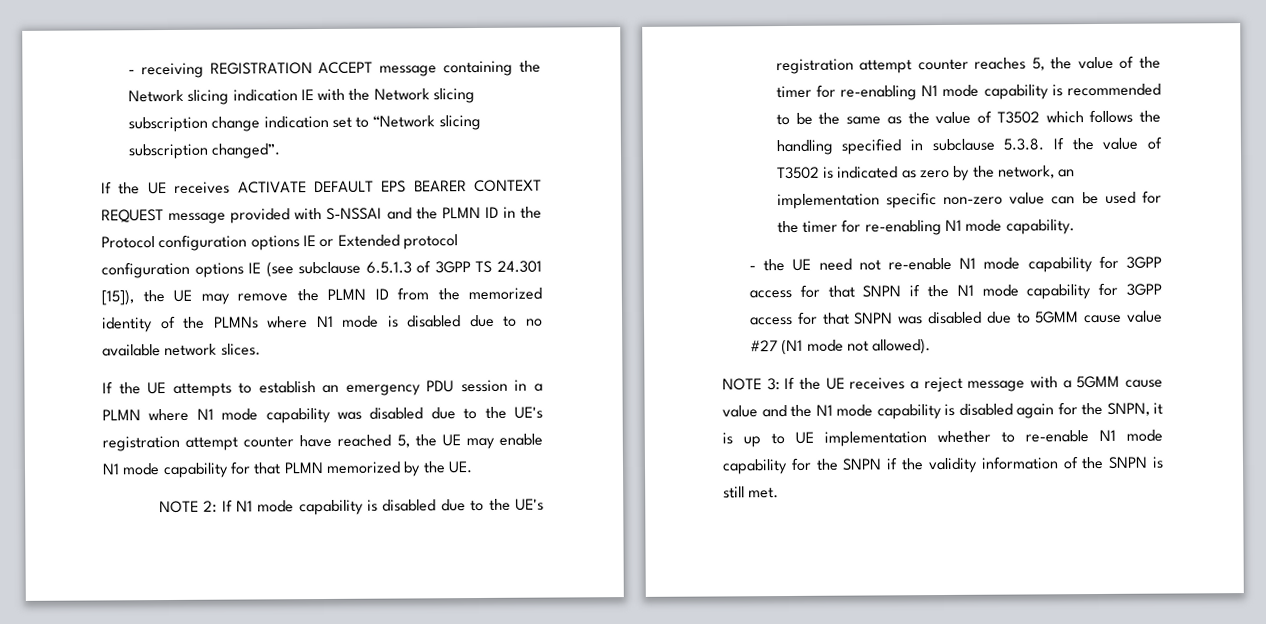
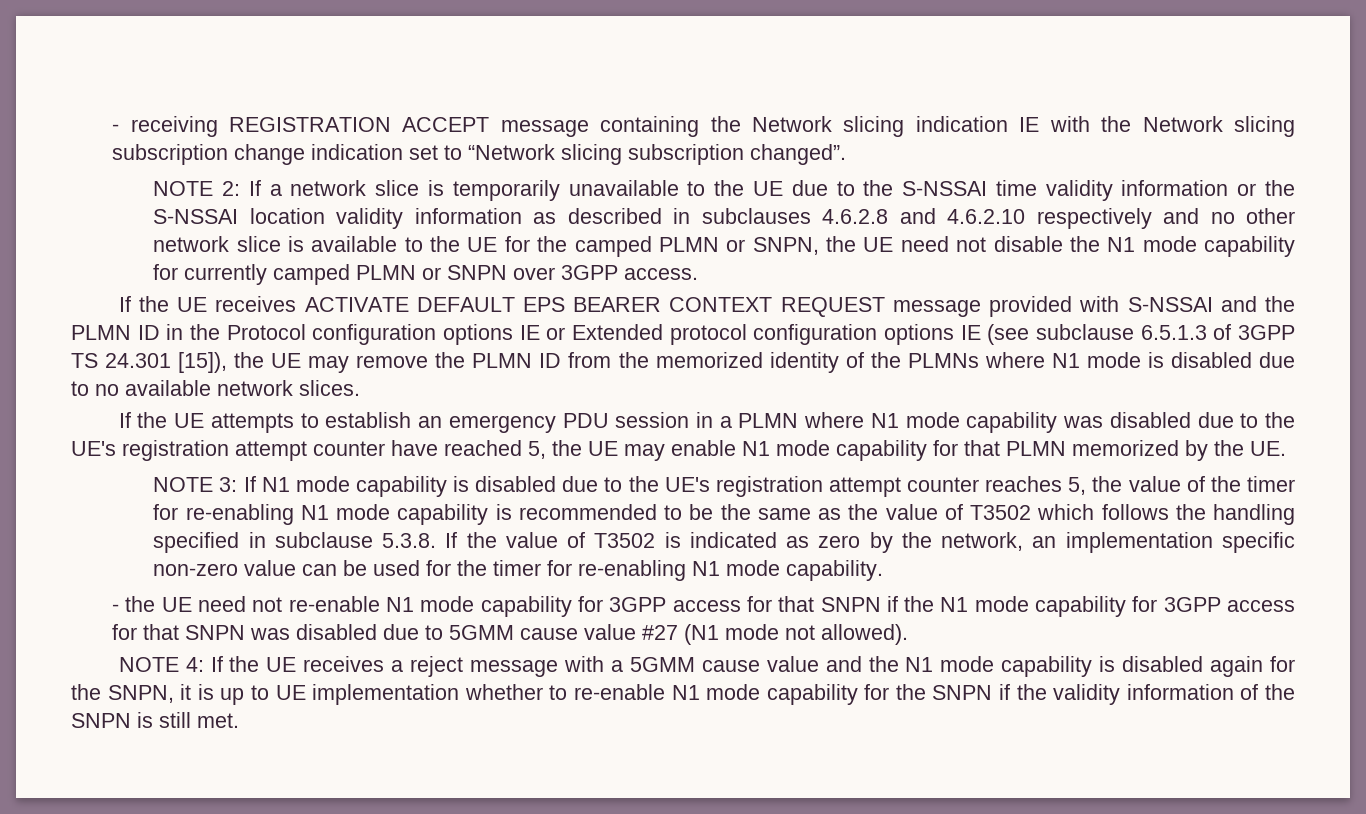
+ NOTE 2: If a network slice is temporarily unavailable to the UE due to the S-NSSAI time validity information or the S-NSSAI location validity information as described in subclauses 4.6.2.8 and 4.6.2.10 respectively and no other network slice is available to the UE for the camped PLMN or SNPN, the UE need not disable the N1 mode capability for currently camped PLMN or SNPN over 3GPP access.
- NOTE 2:
+ NOTE 3:
- NOTE 3: If the UE receives a reject message with a 5GMM cause value and the N1 mode capability is disabled again for the SNPN, it is up to UE implementation whether to re-enable N1 mode capability for the SNPN if the validity information of the SNPN is still met.
+ NOTE 4: If the UE receives a reject message with a 5GMM cause value and the N1 mode capability is disabled again for the SNPN, it is up to UE implementation whether to re-enable N1 mode capability for the SNPN if the validity information of the SNPN is still met.

